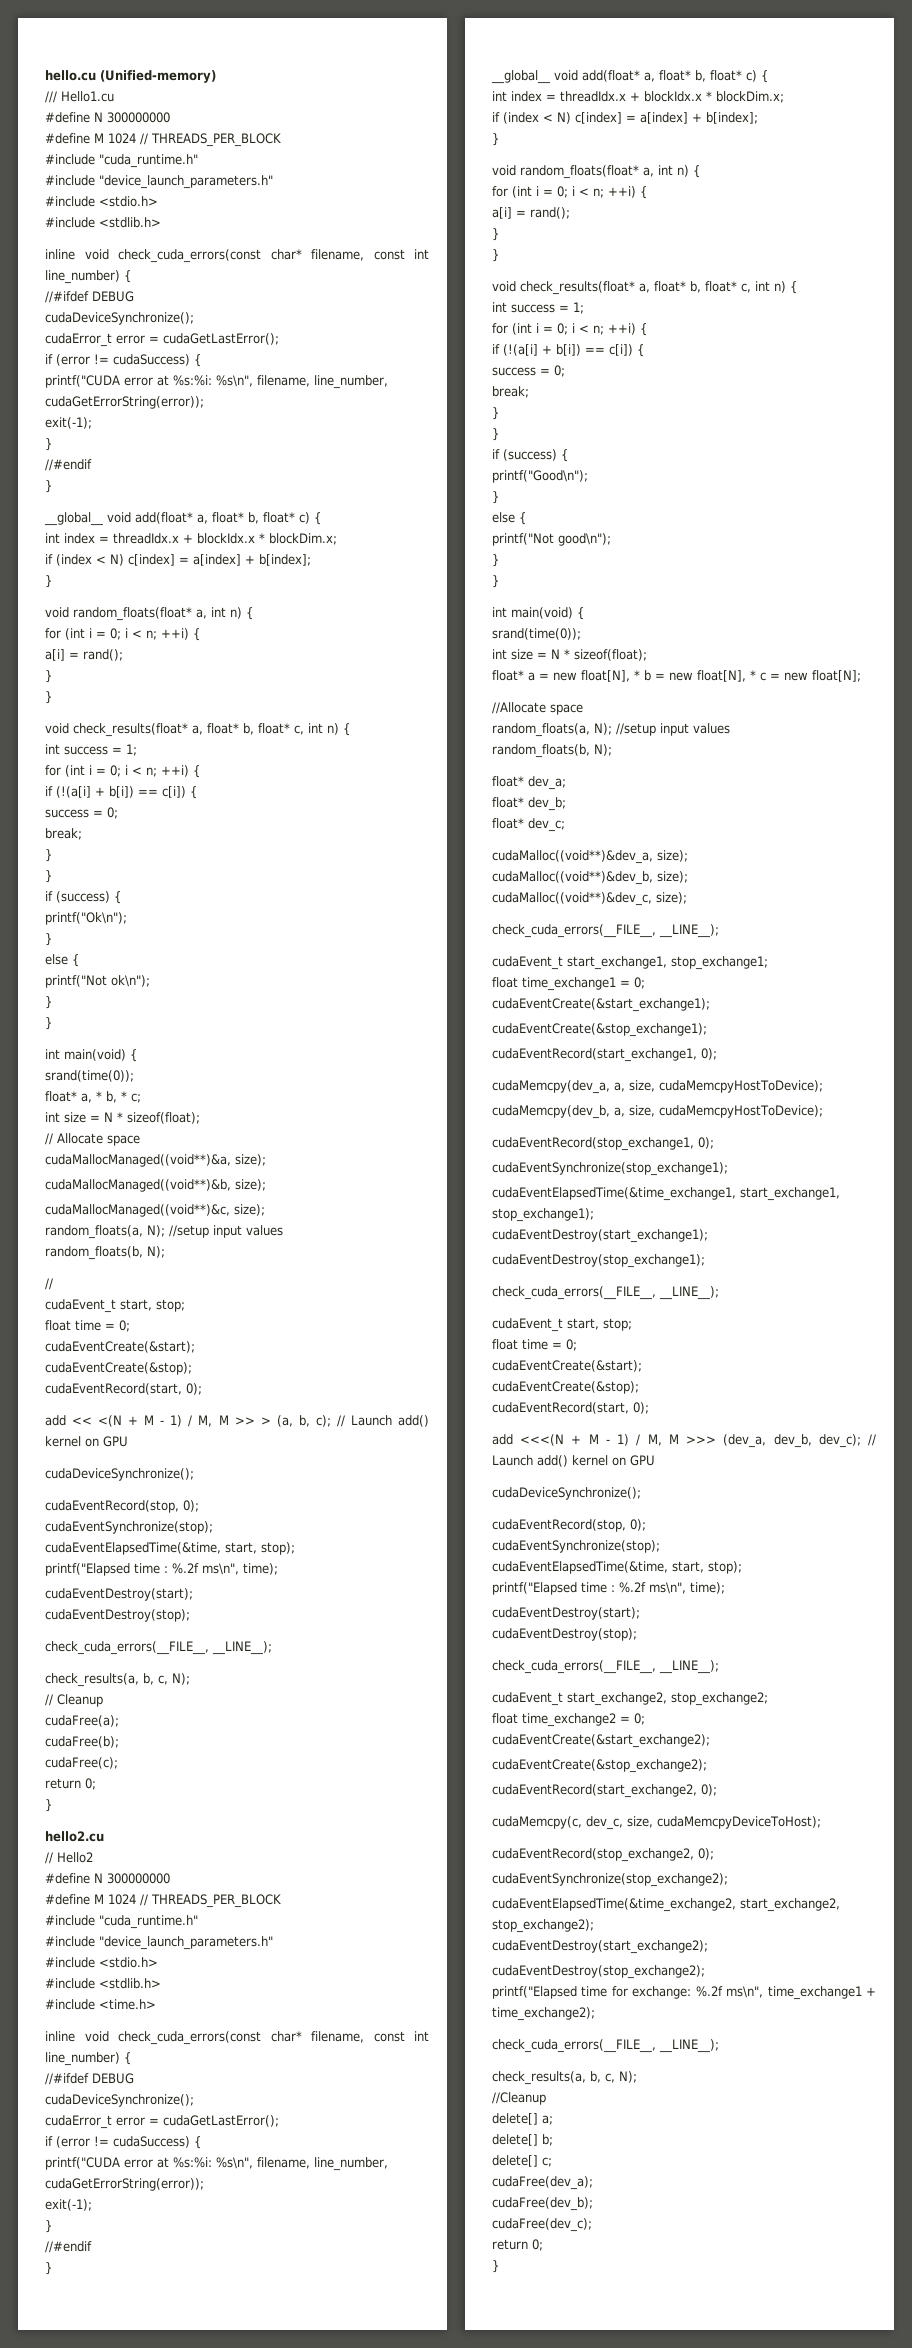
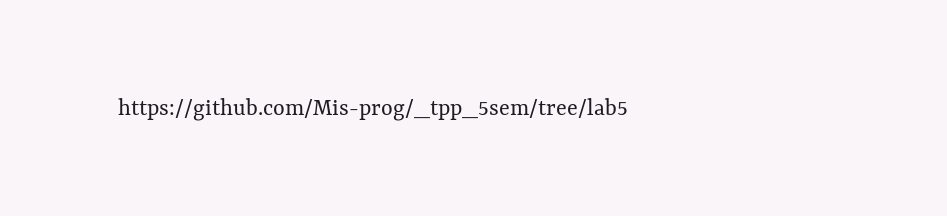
- hello.cu (Unified-memory)
- /// Hello1.cu
- #define N 300000000
- #define M 1024 // THREADS_PER_BLOCK
- #include "cuda_runtime.h"
- #include "device_launch_parameters.h"
- #include <stdio.h>
- #include <stdlib.h>
- inline void check_cuda_errors(const char* filename, const int line_number) {
- //#ifdef DEBUG
- cudaDeviceSynchronize();
- cudaError_t error = cudaGetLastError();
- if (error != cudaSuccess) {
- printf("CUDA error at %s:%i: %s\n", filename, line_number, cudaGetErrorString(error));
- exit(-1);
- }
- //#endif
- }
- __global__ void add(float* a, float* b, float* c) {
- int index = threadIdx.x + blockIdx.x * blockDim.x;
- if (index < N) c[index] = a[index] + b[index];
- }
- void random_floats(float* a, int n) {
- for (int i = 0; i < n; ++i) {
- a[i] = rand();
- }
- }
- void check_results(float* a, float* b, float* c, int n) {
- int success = 1;
- for (int i = 0; i < n; ++i) {
- if (!(a[i] + b[i]) == c[i]) {
- success = 0;
- break;
- }
- }
- if (success) {
- printf("Ok\n");
- }
- else {
- printf("Not ok\n");
- }
- }
- int main(void) {
- srand(time(0));
- float* a, * b, * c;
- int size = N * sizeof(float);
- // Allocate space
- cudaMallocManaged((void**)&a, size);
- cudaMallocManaged((void**)&b, size);
- cudaMallocManaged((void**)&c, size);
- random_floats(a, N); //setup input values
- random_floats(b, N);
- //
- cudaEvent_t start, stop;
- float time = 0;
- cudaEventCreate(&start);
- cudaEventCreate(&stop);
- cudaEventRecord(start, 0);
- add << <(N + M - 1) / M, M >> > (a, b, c); // Launch add() kernel on GPU
- cudaDeviceSynchronize();
- cudaEventRecord(stop, 0);
- cudaEventSynchronize(stop);
- cudaEventElapsedTime(&time, start, stop);
- printf("Elapsed time : %.2f ms\n", time);
- cudaEventDestroy(start);
- cudaEventDestroy(stop);
- check_cuda_errors(__FILE__, __LINE__);
- check_results(a, b, c, N);
- // Cleanup
- cudaFree(a);
- cudaFree(b);
- cudaFree(c);
- return 0;
- }
- hello2.cu
- // Hello2
- #define N 300000000
- #define M 1024 // THREADS_PER_BLOCK
- #include "cuda_runtime.h"
- #include "device_launch_parameters.h"
- #include <stdio.h>
- #include <stdlib.h>
- #include <time.h>
- inline void check_cuda_errors(const char* filename, const int line_number) {
- //#ifdef DEBUG
- cudaDeviceSynchronize();
- cudaError_t error = cudaGetLastError();
- if (error != cudaSuccess) {
- printf("CUDA error at %s:%i: %s\n", filename, line_number, cudaGetErrorString(error));
- exit(-1);
- }
- //#endif
- }
- __global__ void add(float* a, float* b, float* c) {
- int index = threadIdx.x + blockIdx.x * blockDim.x;
- if (index < N) c[index] = a[index] + b[index];
- }
- void random_floats(float* a, int n) {
- for (int i = 0; i < n; ++i) {
- a[i] = rand();
- }
- }
- void check_results(float* a, float* b, float* c, int n) {
- int success = 1;
- for (int i = 0; i < n; ++i) {
- if (!(a[i] + b[i]) == c[i]) {
- success = 0;
- break;
- }
- }
- if (success) {
- printf("Good\n");
- }
- else {
- printf("Not good\n");
- }
- }
- int main(void) {
- srand(time(0));
- int size = N * sizeof(float);
- float* a = new float[N], * b = new float[N], * c = new float[N];
- //Allocate space
- random_floats(a, N); //setup input values
- random_floats(b, N);
- float* dev_a;
- float* dev_b;
- float* dev_c;
- cudaMalloc((void**)&dev_a, size);
- cudaMalloc((void**)&dev_b, size);
- cudaMalloc((void**)&dev_c, size);
- check_cuda_errors(__FILE__, __LINE__);
- cudaEvent_t start_exchange1, stop_exchange1;
- float time_exchange1 = 0;
- cudaEventCreate(&start_exchange1);
- cudaEventCreate(&stop_exchange1);
- cudaEventRecord(start_exchange1, 0);
- cudaMemcpy(dev_a, a, size, cudaMemcpyHostToDevice);
- cudaMemcpy(dev_b, a, size, cudaMemcpyHostToDevice);
- cudaEventRecord(stop_exchange1, 0);
- cudaEventSynchronize(stop_exchange1);
- cudaEventElapsedTime(&time_exchange1, start_exchange1, stop_exchange1);
- cudaEventDestroy(start_exchange1);
- cudaEventDestroy(stop_exchange1);
- check_cuda_errors(__FILE__, __LINE__);
- cudaEvent_t start, stop;
- float time = 0;
- cudaEventCreate(&start);
- cudaEventCreate(&stop);
- cudaEventRecord(start, 0);
- add <<<(N + M - 1) / M, M >>> (dev_a, dev_b, dev_c); // Launch add() kernel on GPU
- cudaDeviceSynchronize();
- cudaEventRecord(stop, 0);
- cudaEventSynchronize(stop);
- cudaEventElapsedTime(&time, start, stop);
- printf("Elapsed time : %.2f ms\n", time);
- cudaEventDestroy(start);
- cudaEventDestroy(stop);
- check_cuda_errors(__FILE__, __LINE__);
- cudaEvent_t start_exchange2, stop_exchange2;
- float time_exchange2 = 0;
- cudaEventCreate(&start_exchange2);
- cudaEventCreate(&stop_exchange2);
- cudaEventRecord(start_exchange2, 0);
- cudaMemcpy(c, dev_c, size, cudaMemcpyDeviceToHost);
- cudaEventRecord(stop_exchange2, 0);
- cudaEventSynchronize(stop_exchange2);
- cudaEventElapsedTime(&time_exchange2, start_exchange2, stop_exchange2);
- cudaEventDestroy(start_exchange2);
- cudaEventDestroy(stop_exchange2);
- printf("Elapsed time for exchange: %.2f ms\n", time_exchange1 + time_exchange2);
- check_cuda_errors(__FILE__, __LINE__);
- check_results(a, b, c, N);
- //Cleanup
- delete[] a;
- delete[] b;
- delete[] c;
- cudaFree(dev_a);
- cudaFree(dev_b);
- cudaFree(dev_c);
- return 0;
- }
+ https://github.com/Mis-prog/_tpp_5sem/tree/lab5

